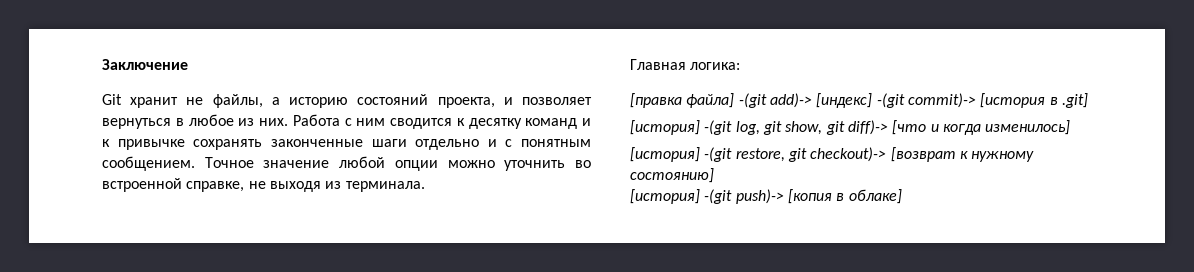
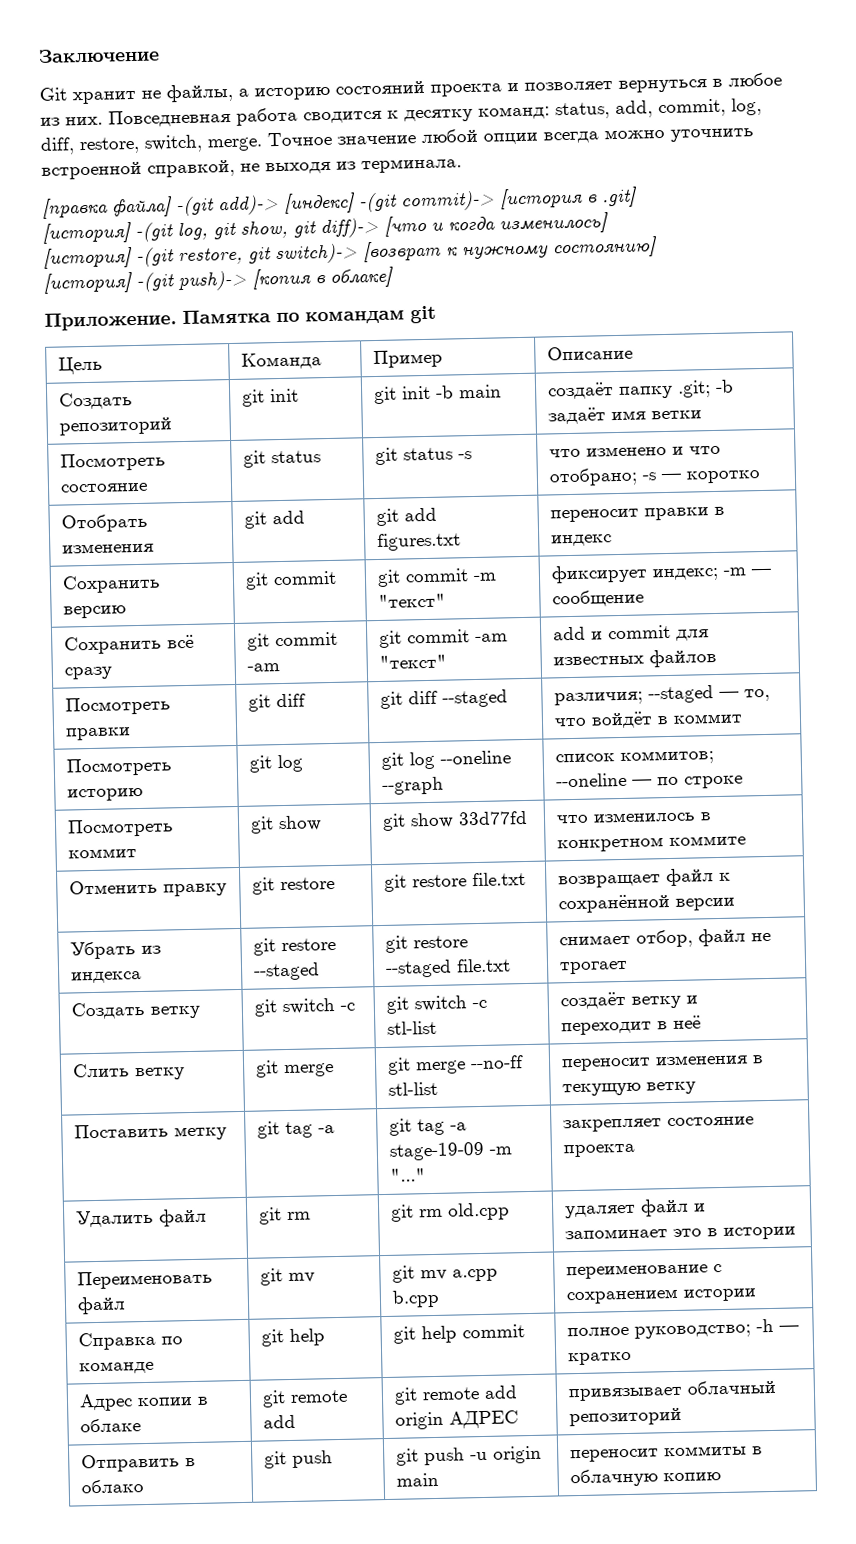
- Git хранит не файлы, а историю состояний проекта, и позволяет вернуться в любое из них.
+ Git хранит не файлы, а историю состояний проекта и позволяет вернуться в любое из них.
- Работа с ним сводится к десятку команд и к привычке сохранять законченные шаги отдельно и с понятным сообщением.
+ Повседневная работа сводится к десятку команд: status, add, commit, log, diff, restore, switch, merge.
- Точное значение любой опции можно уточнить во встроенной справке, не выходя из терминала.
+ Точное значение любой опции всегда можно уточнить встроенной справкой, не выходя из терминала.
- Главная логика:
- [история] -(git restore, git checkout)-> [возврат к нужному состоянию]
+ [история] -(git restore, git switch)-> [возврат к нужному состоянию]
+ Приложение. Памятка по командам git
+ Цель | Команда | Пример | Описание
+ Создать репозиторий | git init | git init -b main | создаёт папку .git; -b задаёт имя ветки
+ Посмотреть состояние | git status | git status -s | что изменено и что отобрано; -s — коротко
+ Отобрать изменения | git add | git add figures.txt | переносит правки в индекс
+ Сохранить версию | git commit | git commit -m "текст" | фиксирует индекс; -m — сообщение
+ Сохранить всё сразу | git commit -am | git commit -am "текст" | add и commit для известных файлов
+ Посмотреть правки | git diff | git diff --staged | различия; --staged — то, что войдёт в коммит
+ Посмотреть историю | git log | git log --oneline --graph | список коммитов; --oneline — по строке
+ Посмотреть коммит | git show | git show 33d77fd | что изменилось в конкретном коммите
+ Отменить правку | git restore | git restore file.txt | возвращает файл к сохранённой версии
+ Убрать из индекса | git restore --staged | git restore --staged file.txt | снимает отбор, файл не трогает
+ Создать ветку | git switch -c | git switch -c stl-list | создаёт ветку и переходит в неё
+ Слить ветку | git merge | git merge --no-ff stl-list | переносит изменения в текущую ветку
+ Поставить метку | git tag -a | git tag -a stage-19-09 -m "..." | закрепляет состояние проекта
+ Удалить файл | git rm | git rm old.cpp | удаляет файл и запоминает это в истории
+ Переименовать файл | git mv | git mv a.cpp b.cpp | переименование с сохранением истории
+ Справка по команде | git help | git help commit | полное руководство; -h — кратко
+ Адрес копии в облаке | git remote add | git remote add origin АДРЕС | привязывает облачный репозиторий
+ Отправить в облако | git push | git push -u origin main | переносит коммиты в облачную копию

